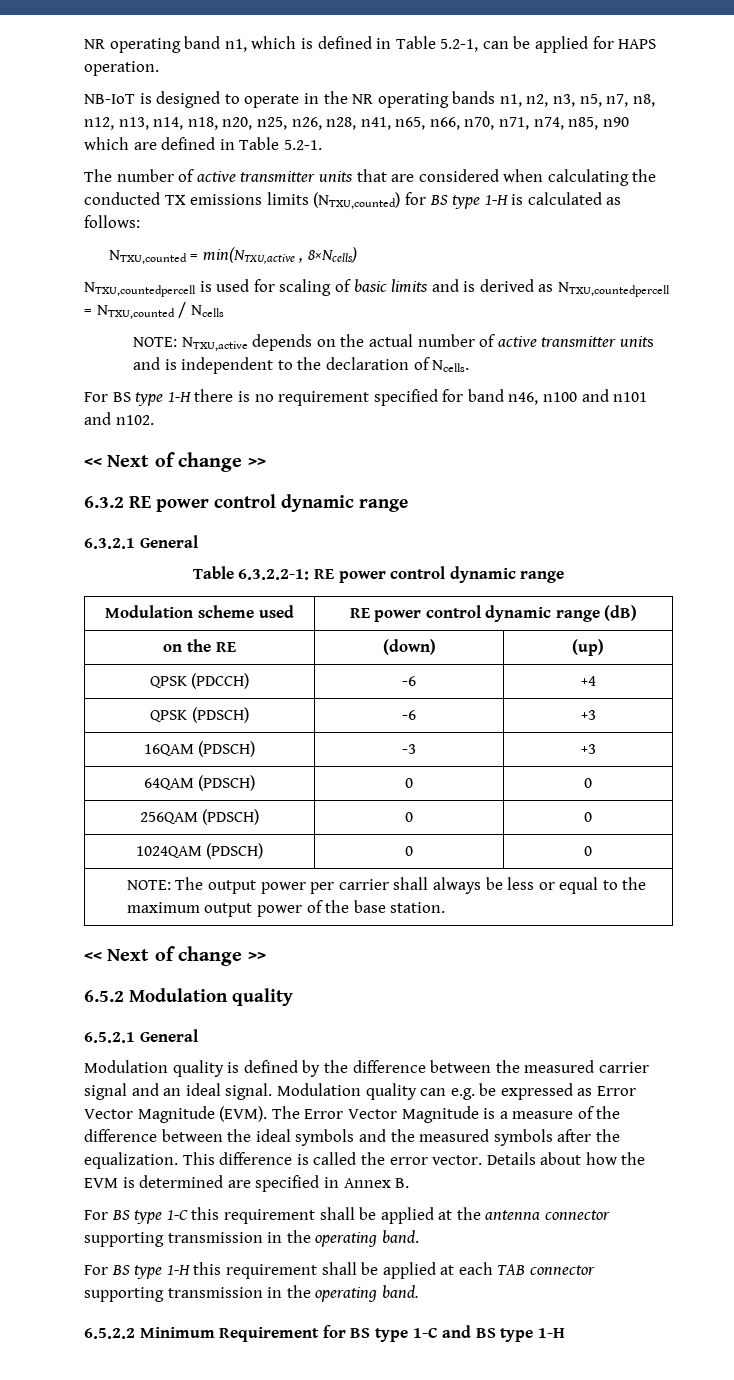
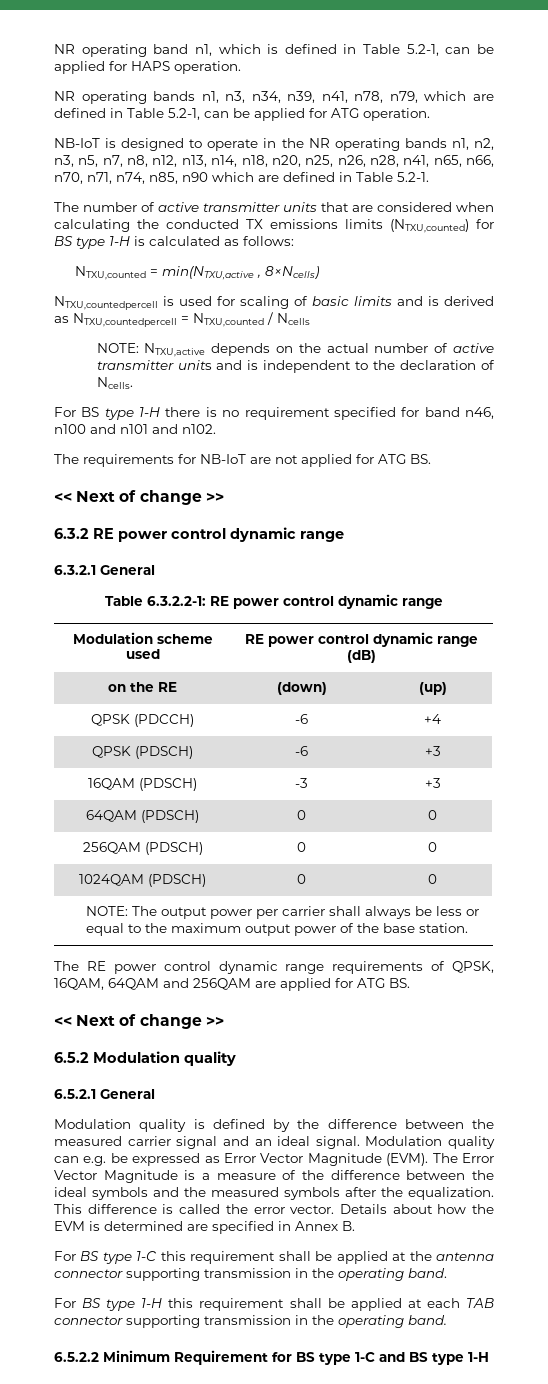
+ NR operating bands n1, n3, n34, n39, n41, n78, n79, which are defined in Table 5.2-1, can be applied for ATG operation.
+ The requirements for NB-IoT are not applied for ATG BS.
+ The RE power control dynamic range requirements of QPSK, 16QAM, 64QAM and 256QAM are applied for ATG BS.

